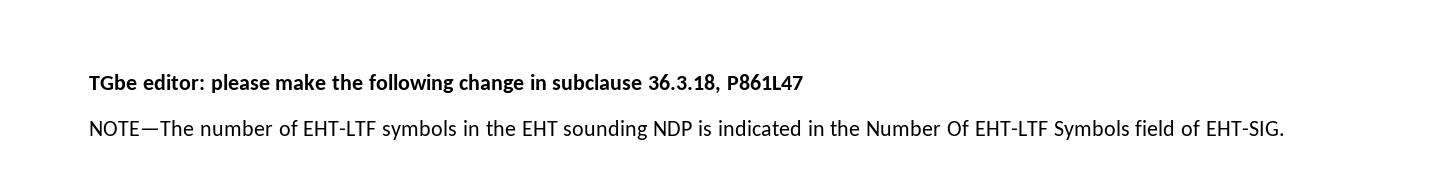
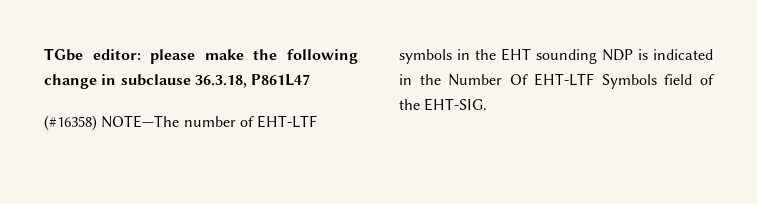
- NOTE—The number of EHT-LTF symbols in the EHT sounding NDP is indicated in the Number Of EHT-LTF Symbols field of EHT-SIG.
+ (#16358) NOTE—The number of EHT-LTF symbols in the EHT sounding NDP is indicated in the Number Of EHT-LTF Symbols field of the EHT-SIG.

